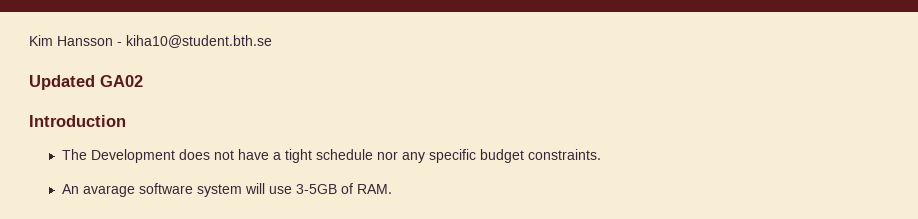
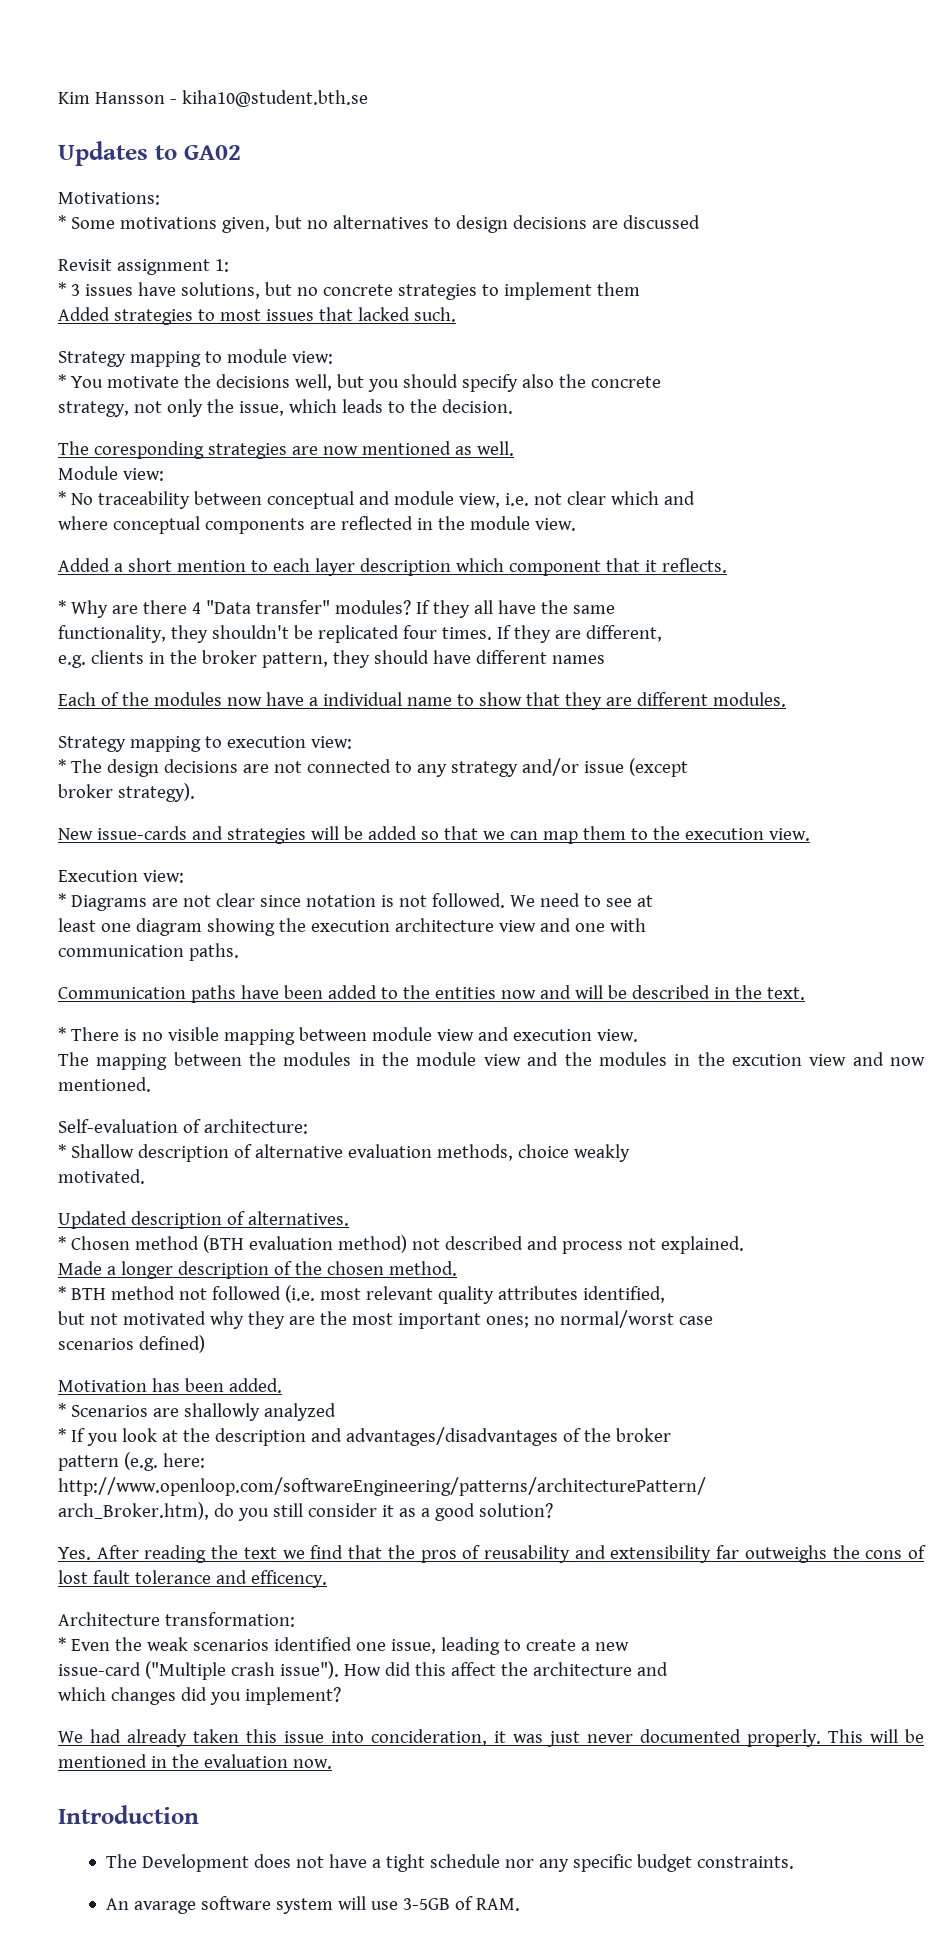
- Updated GA02
+ Updates to GA02
+ Motivations:
+ * Some motivations given, but no alternatives to design decisions are discussed
+ Revisit assignment 1:
+ * 3 issues have solutions, but no concrete strategies to implement them
+ Added strategies to most issues that lacked such.
+ Strategy mapping to module view:
+ * You motivate the decisions well, but you should specify also the concrete
+ strategy, not only the issue, which leads to the decision.
+ The coresponding strategies are now mentioned as well.
+ Module view:
+ * No traceability between conceptual and module view, i.e. not clear which and
+ where conceptual components are reflected in the module view.
+ Added a short mention to each layer description which component that it reflects.
+ * Why are there 4 "Data transfer" modules? If they all have the same
+ functionality, they shouldn't be replicated four times. If they are different,
+ e.g. clients in the broker pattern, they should have different names
+ Each of the modules now have a individual name to show that they are different modules.
+ Strategy mapping to execution view:
+ * The design decisions are not connected to any strategy and/or issue (except
+ broker strategy).
+ New issue-cards and strategies will be added so that we can map them to the execution view.
+ Execution view:
+ * Diagrams are not clear since notation is not followed. We need to see at
+ least one diagram showing the execution architecture view and one with
+ communication paths.
+ Communication paths have been added to the entities now and will be described in the text.
+ * There is no visible mapping between module view and execution view.
+ The mapping between the modules in the module view and the modules in the excution view and now mentioned.
+ Self-evaluation of architecture:
+ * Shallow description of alternative evaluation methods, choice weakly
+ motivated.
+ Updated description of alternatives.
+ * Chosen method (BTH evaluation method) not described and process not explained.
+ Made a longer description of the chosen method.
+ * BTH method not followed (i.e. most relevant quality attributes identified,
+ but not motivated why they are the most important ones; no normal/worst case
+ scenarios defined)
+ Motivation has been added.
+ * Scenarios are shallowly analyzed
+ * If you look at the description and advantages/disadvantages of the broker
+ pattern (e.g. here:
+ http://www.openloop.com/softwareEngineering/patterns/architecturePattern/
+ arch_Broker.htm), do you still consider it as a good solution?
+ Yes. After reading the text we find that the pros of reusability and extensibility far outweighs the cons of lost fault tolerance and efficency.
+ Architecture transformation:
+ * Even the weak scenarios identified one issue, leading to create a new
+ issue-card ("Multiple crash issue"). How did this affect the architecture and
+ which changes did you implement?
+ We had already taken this issue into concideration, it was just never documented properly. This will be mentioned in the evaluation now.

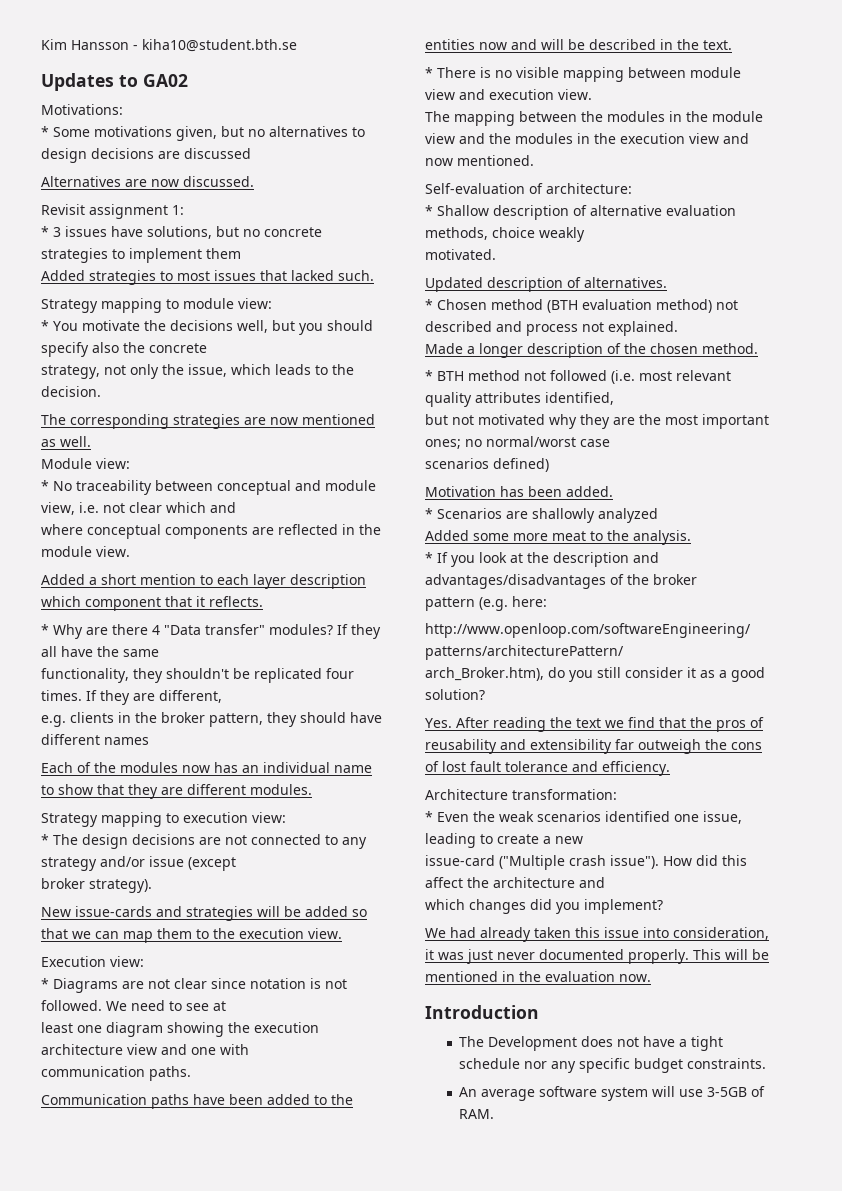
+ Alternatives are now discussed.
- The coresponding strategies are now mentioned as well.
+ The corresponding strategies are now mentioned as well.
- Each of the modules now have a individual name to show that they are different modules.
+ Each of the modules now has an individual name to show that they are different modules.
- The mapping between the modules in the module view and the modules in the excution view and now mentioned.
+ The mapping between the modules in the module view and the modules in the execution view and now mentioned.
+ Added some more meat to the analysis.
- Yes. After reading the text we find that the pros of reusability and extensibility far outweighs the cons of lost fault tolerance and efficency.
+ Yes. After reading the text we find that the pros of reusability and extensibility far outweigh the cons of lost fault tolerance and efficiency.
- We had already taken this issue into concideration, it was just never documented properly.
+ We had already taken this issue into consideration, it was just never documented properly.
- An avarage software system will use 3-5GB of RAM.
+ An average software system will use 3-5GB of RAM.

